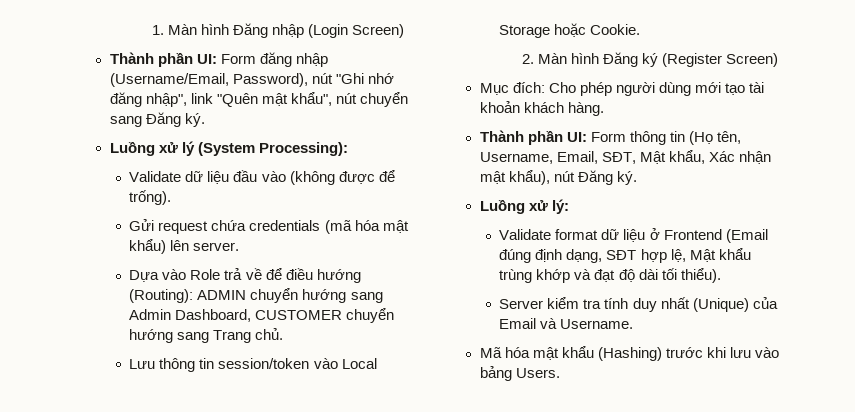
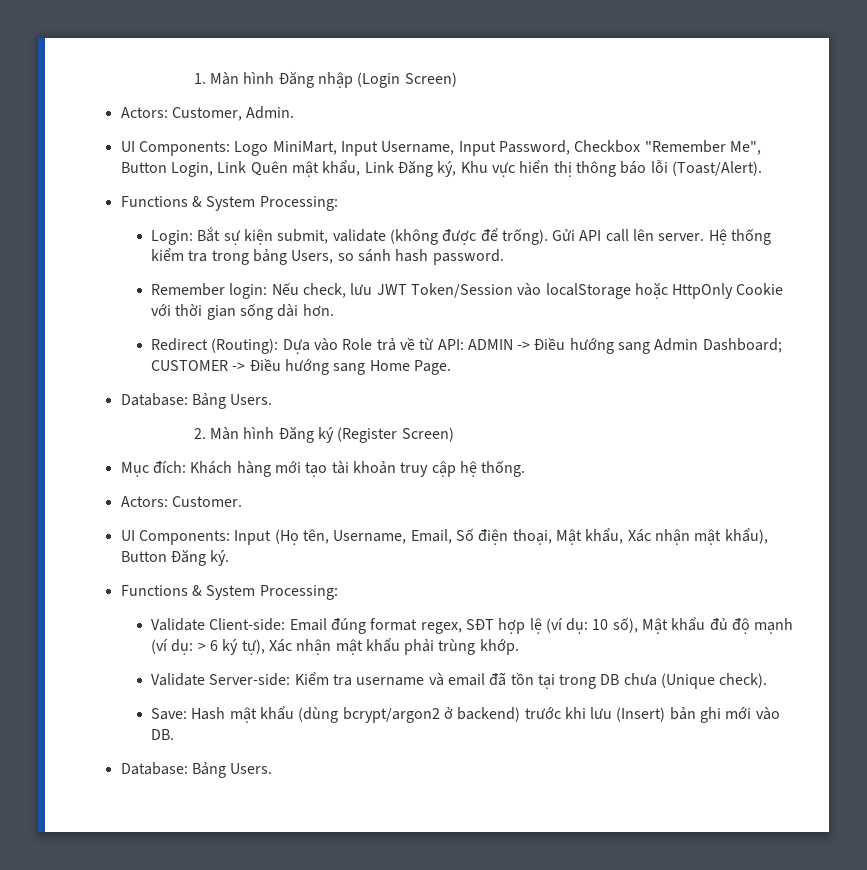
- Thành phần UI: Form đăng nhập (Username/Email, Password), nút "Ghi nhớ đăng nhập", link "Quên mật khẩu", nút chuyển sang Đăng ký.
- Luồng xử lý (System Processing):
- Validate dữ liệu đầu vào (không được để trống).
- Gửi request chứa credentials (mã hóa mật khẩu) lên server.
- Dựa vào Role trả về để điều hướng (Routing): ADMIN chuyển hướng sang Admin Dashboard, CUSTOMER chuyển hướng sang Trang chủ.
- Lưu thông tin session/token vào Local Storage hoặc Cookie.
+ Actors: Customer, Admin.
+ UI Components: Logo MiniMart, Input Username, Input Password, Checkbox "Remember Me", Button Login, Link Quên mật khẩu, Link Đăng ký, Khu vực hiển thị thông báo lỗi (Toast/Alert).
+ Functions & System Processing:
+ Login: Bắt sự kiện submit, validate (không được để trống). Gửi API call lên server. Hệ thống kiểm tra trong bảng Users, so sánh hash password.
+ Remember login: Nếu check, lưu JWT Token/Session vào localStorage hoặc HttpOnly Cookie với thời gian sống dài hơn.
+ Redirect (Routing): Dựa vào Role trả về từ API: ADMIN -> Điều hướng sang Admin Dashboard; CUSTOMER -> Điều hướng sang Home Page.
+ Database: Bảng Users.
- Mục đích: Cho phép người dùng mới tạo tài khoản khách hàng.
- Thành phần UI: Form thông tin (Họ tên, Username, Email, SĐT, Mật khẩu, Xác nhận mật khẩu), nút Đăng ký.
- Luồng xử lý:
- Validate format dữ liệu ở Frontend (Email đúng định dạng, SĐT hợp lệ, Mật khẩu trùng khớp và đạt độ dài tối thiểu).
- Server kiểm tra tính duy nhất (Unique) của Email và Username.
- Mã hóa mật khẩu (Hashing) trước khi lưu vào bảng Users.
+ Mục đích: Khách hàng mới tạo tài khoản truy cập hệ thống.
+ Actors: Customer.
+ UI Components: Input (Họ tên, Username, Email, Số điện thoại, Mật khẩu, Xác nhận mật khẩu), Button Đăng ký.
+ Functions & System Processing:
+ Validate Client-side: Email đúng format regex, SĐT hợp lệ (ví dụ: 10 số), Mật khẩu đủ độ mạnh (ví dụ: > 6 ký tự), Xác nhận mật khẩu phải trùng khớp.
+ Validate Server-side: Kiểm tra username và email đã tồn tại trong DB chưa (Unique check).
+ Save: Hash mật khẩu (dùng bcrypt/argon2 ở backend) trước khi lưu (Insert) bản ghi mới vào DB.
+ Database: Bảng Users.

